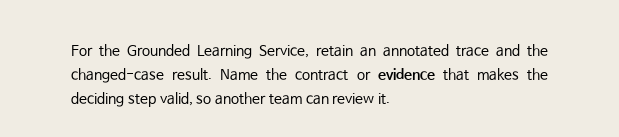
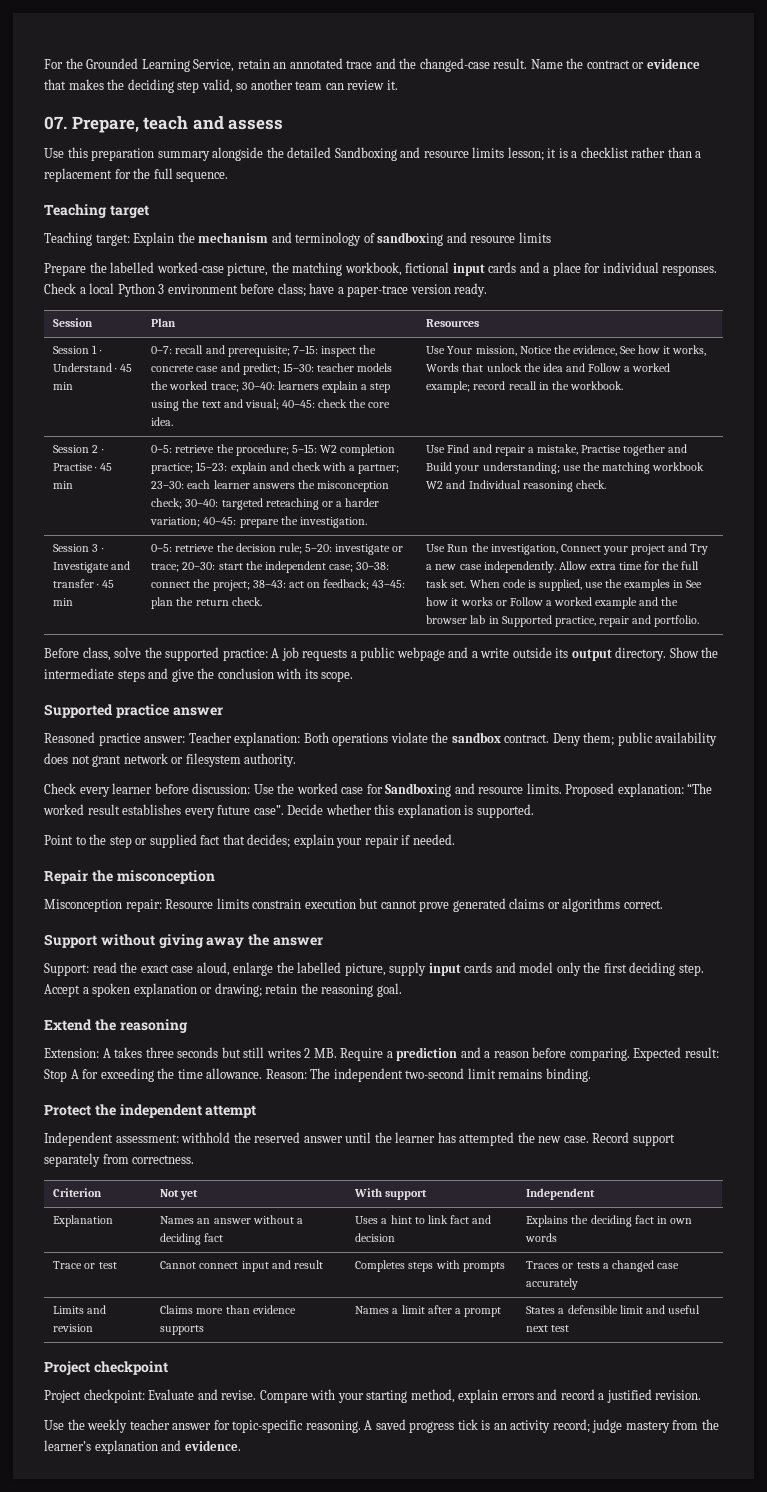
+ 07. Prepare, teach and assess
+ Use this preparation summary alongside the detailed Sandboxing and resource limits lesson; it is a checklist rather than a replacement for the full sequence.
+ Teaching target
+ Teaching target: Explain the mechanism and terminology of sandboxing and resource limits
+ Prepare the labelled worked-case picture, the matching workbook, fictional input cards and a place for individual responses. Check a local Python 3 environment before class; have a paper-trace version ready.
+ Session | Plan | Resources
+ Session 1 · Understand · 45 min | 0–7: recall and prerequisite; 7–15: inspect the concrete case and predict; 15–30: teacher models the worked trace; 30–40: learners explain a step using the text and visual; 40–45: check the core idea. | Use Your mission, Notice the evidence, See how it works, Words that unlock the idea and Follow a worked example; record recall in the workbook.
+ Session 2 · Practise · 45 min | 0–5: retrieve the procedure; 5–15: W2 completion practice; 15–23: explain and check with a partner; 23–30: each learner answers the misconception check; 30–40: targeted reteaching or a harder variation; 40–45: prepare the investigation. | Use Find and repair a mistake, Practise together and Build your understanding; use the matching workbook W2 and Individual reasoning check.
+ Session 3 · Investigate and transfer · 45 min | 0–5: retrieve the decision rule; 5–20: investigate or trace; 20–30: start the independent case; 30–38: connect the project; 38–43: act on feedback; 43–45: plan the return check. | Use Run the investigation, Connect your project and Try a new case independently. Allow extra time for the full task set. When code is supplied, use the examples in See how it works or Follow a worked example and the browser lab in Supported practice, repair and portfolio.
+ Before class, solve the supported practice: A job requests a public webpage and a write outside its output directory. Show the intermediate steps and give the conclusion with its scope.
+ Supported practice answer
+ Reasoned practice answer: Teacher explanation: Both operations violate the sandbox contract. Deny them; public availability does not grant network or filesystem authority.
+ Check every learner before discussion: Use the worked case for Sandboxing and resource limits. Proposed explanation: “The worked result establishes every future case”. Decide whether this explanation is supported.
+ Point to the step or supplied fact that decides; explain your repair if needed.
+ Repair the misconception
+ Misconception repair: Resource limits constrain execution but cannot prove generated claims or algorithms correct.
+ Support without giving away the answer
+ Support: read the exact case aloud, enlarge the labelled picture, supply input cards and model only the first deciding step. Accept a spoken explanation or drawing; retain the reasoning goal.
+ Extend the reasoning
+ Extension: A takes three seconds but still writes 2 MB. Require a prediction and a reason before comparing. Expected result: Stop A for exceeding the time allowance. Reason: The independent two-second limit remains binding.
+ Protect the independent attempt
+ Independent assessment: withhold the reserved answer until the learner has attempted the new case. Record support separately from correctness.
+ Criterion | Not yet | With support | Independent
+ Explanation | Names an answer without a deciding fact | Uses a hint to link fact and decision | Explains the deciding fact in own words
+ Trace or test | Cannot connect input and result | Completes steps with prompts | Traces or tests a changed case accurately
+ Limits and revision | Claims more than evidence supports | Names a limit after a prompt | States a defensible limit and useful next test
+ Project checkpoint
+ Project checkpoint: Evaluate and revise. Compare with your starting method, explain errors and record a justified revision.
+ Use the weekly teacher answer for topic-specific reasoning. A saved progress tick is an activity record; judge mastery from the learner’s explanation and evidence.

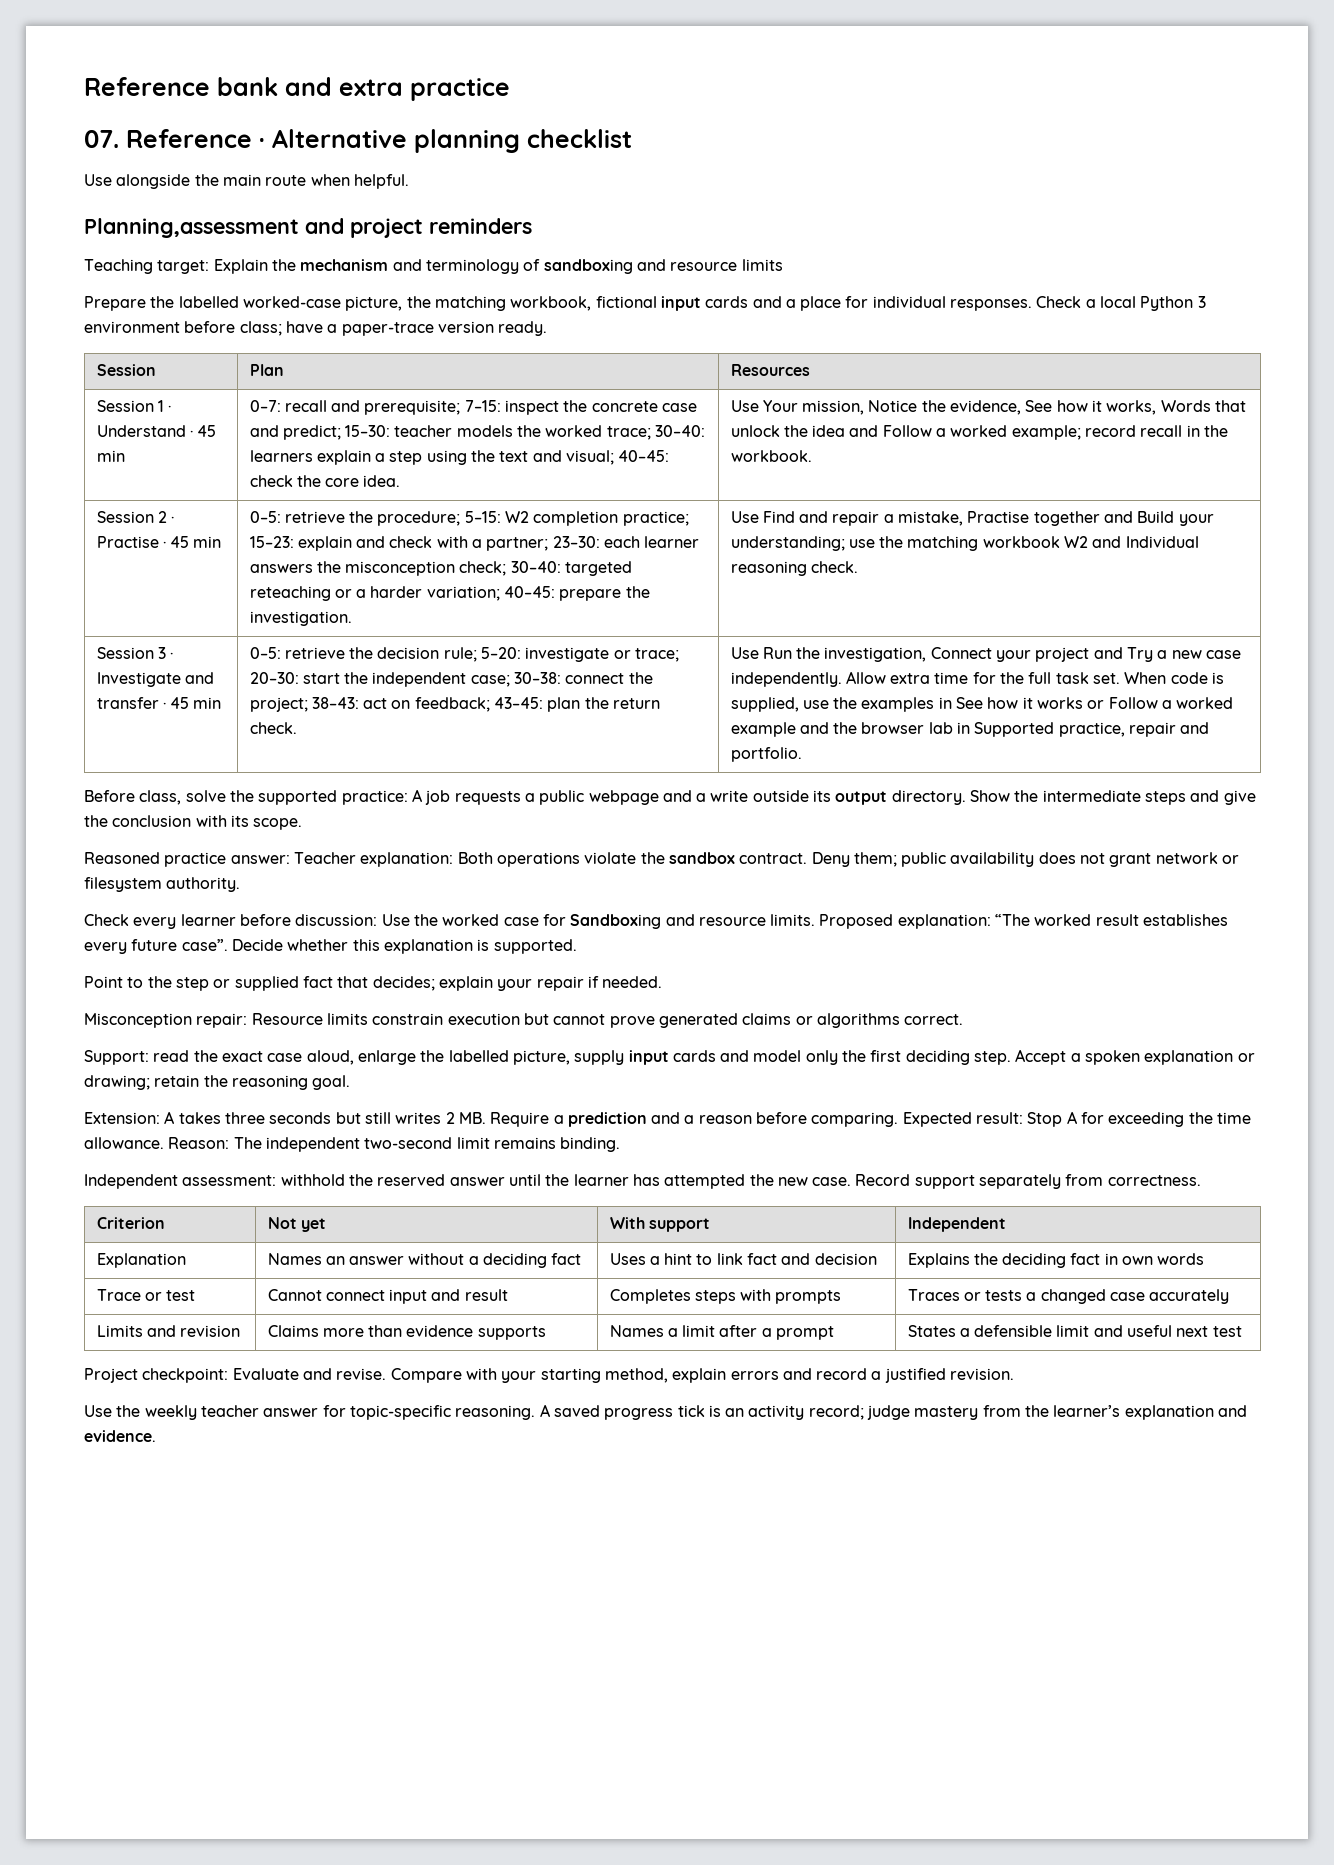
- For the Grounded Learning Service, retain an annotated trace and the changed-case result. Name the contract or evidence that makes the deciding step valid, so another team can review it.
- 07. Prepare, teach and assess
- Use this preparation summary alongside the detailed Sandboxing and resource limits lesson; it is a checklist rather than a replacement for the full sequence.
- Teaching target
+ Reference bank and extra practice
+ 07. Reference · Alternative planning checklist
+ Use alongside the main route when helpful.
+ Planning,assessment and project reminders
- Supported practice answer
- Repair the misconception
- Support without giving away the answer
- Extend the reasoning
- Protect the independent attempt
- Project checkpoint

